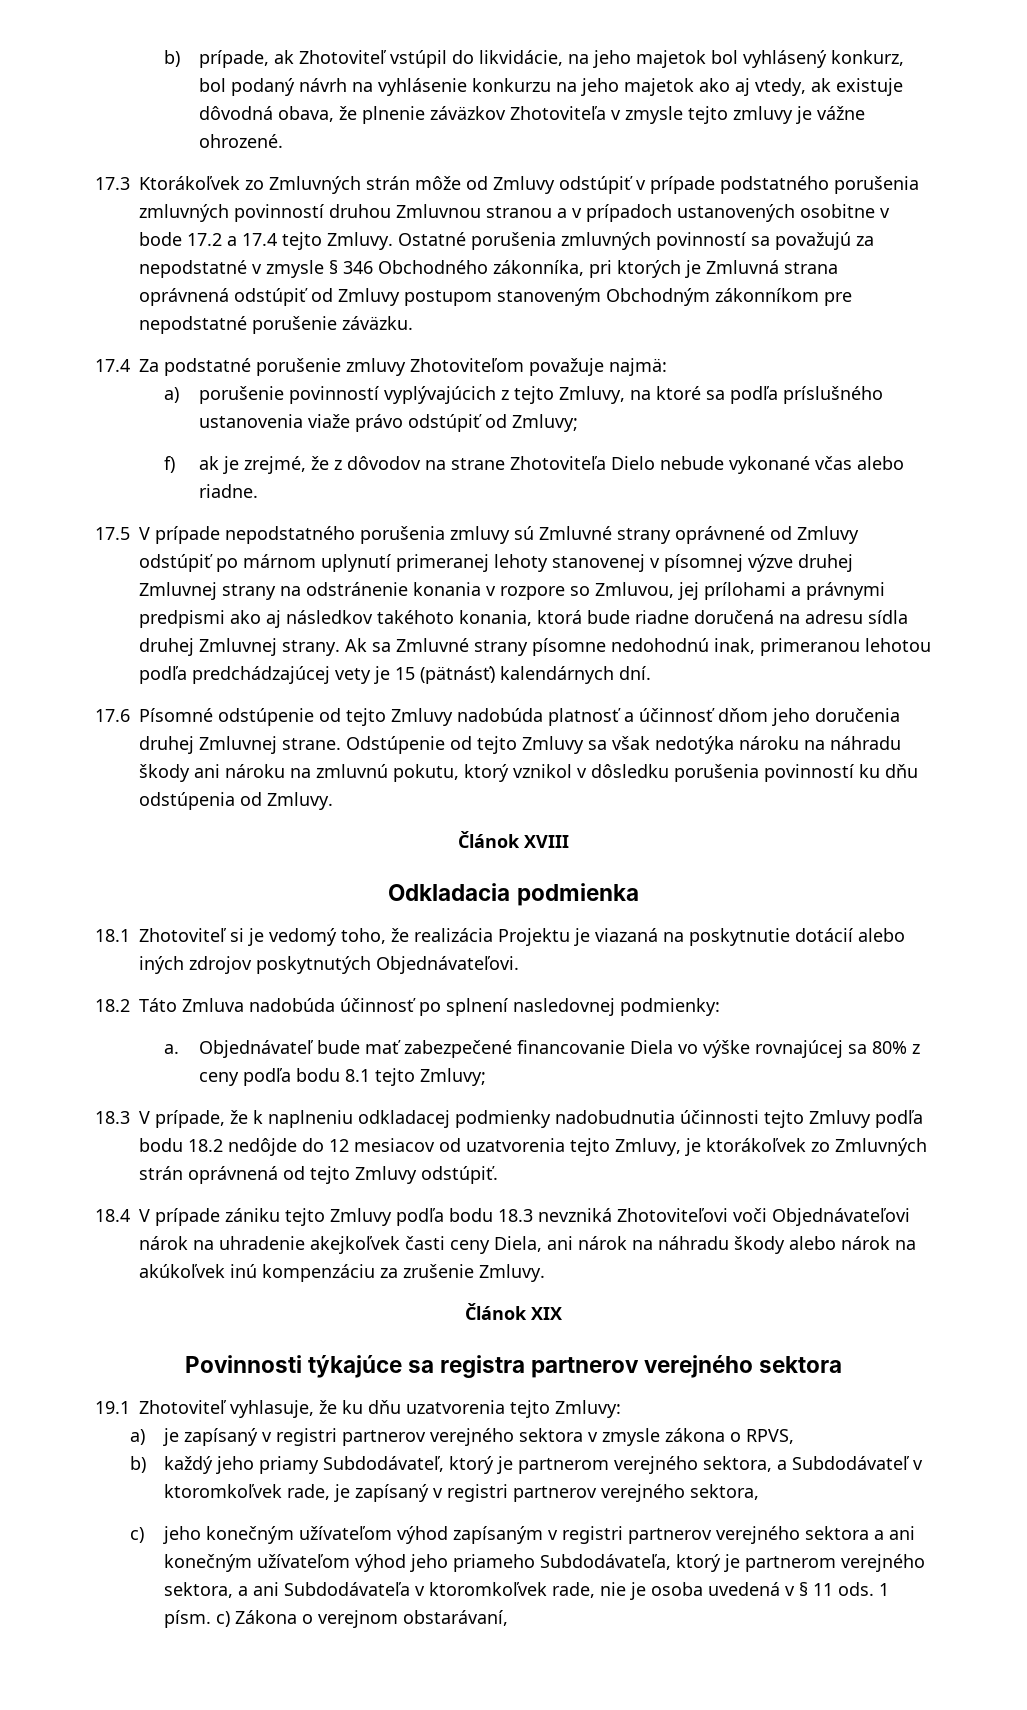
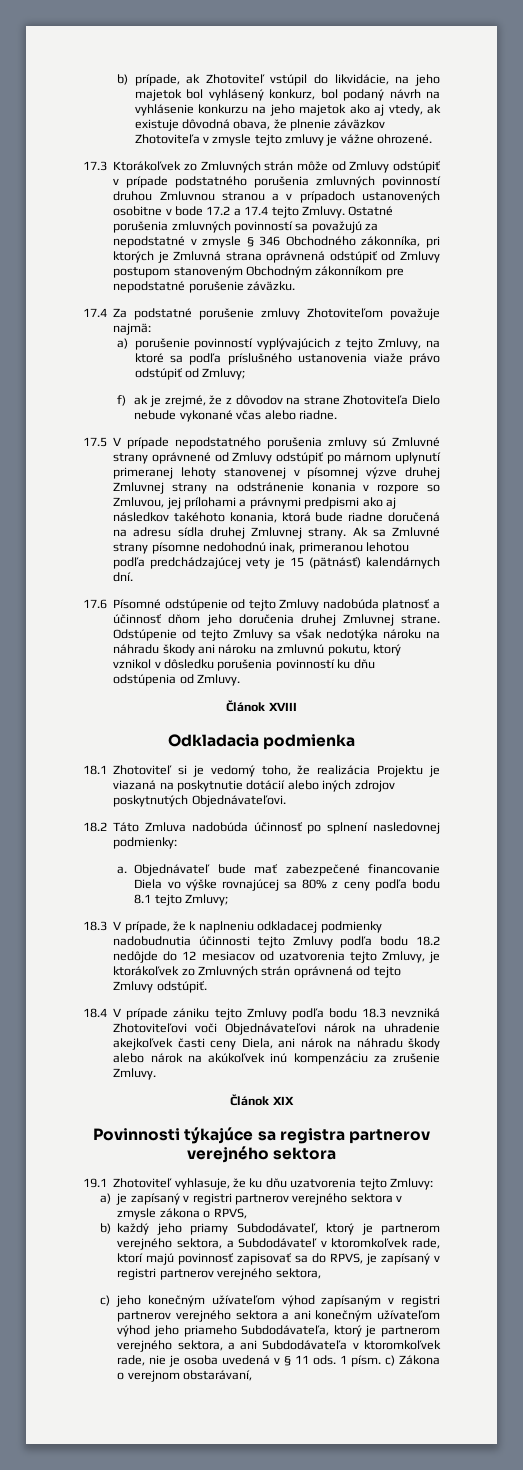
- b) každý jeho priamy Subdodávateľ, ktorý je partnerom verejného sektora, a Subdodávateľ v ktoromkoľvek rade, je zapísaný v registri partnerov verejného sektora,
+ b) každý jeho priamy Subdodávateľ, ktorý je partnerom verejného sektora, a Subdodávateľ v ktoromkoľvek rade, ktorí majú povinnosť zapisovať sa do RPVS, je zapísaný v registri partnerov verejného sektora,

